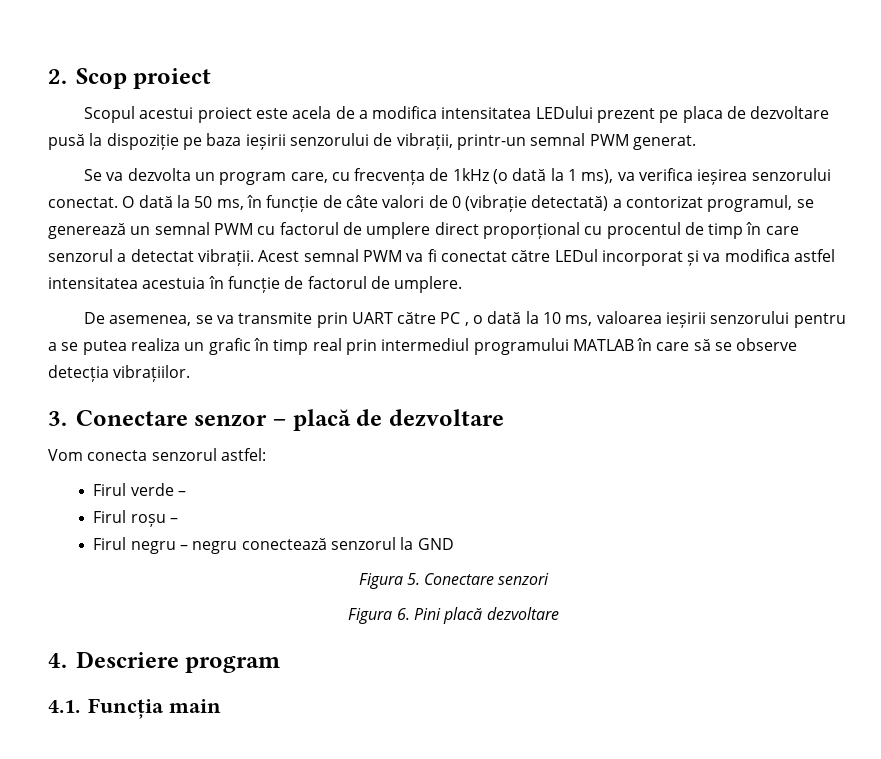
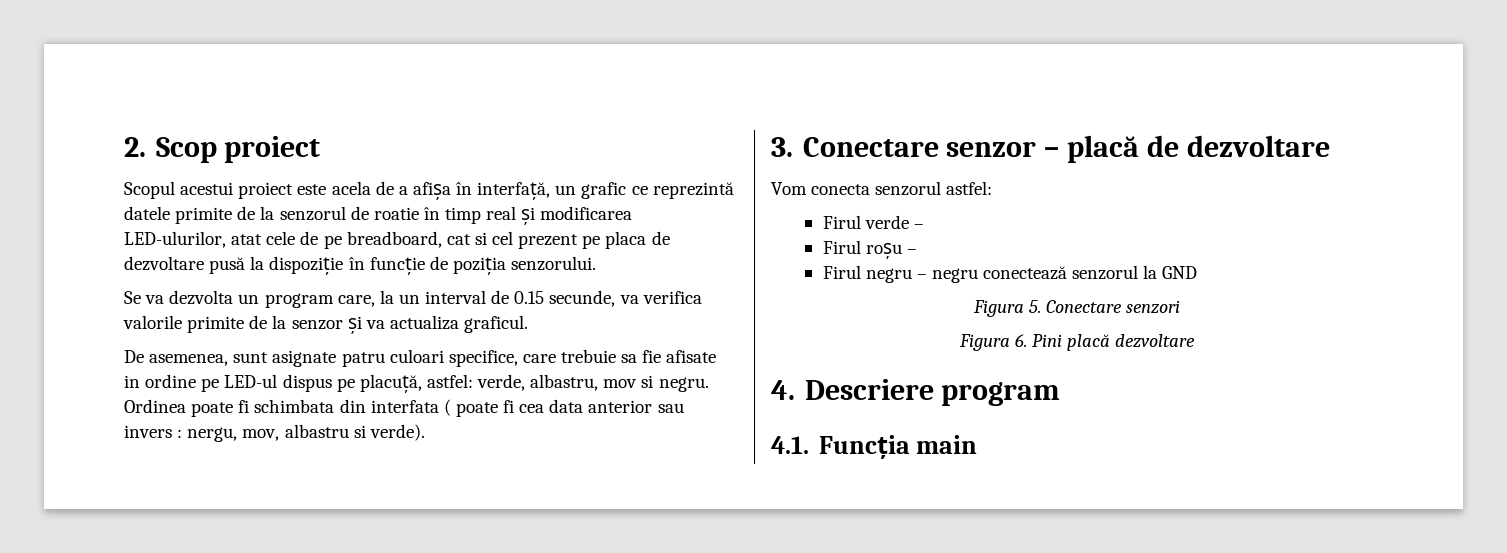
- Scopul acestui proiect este acela de a modifica intensitatea LEDului prezent pe placa de dezvoltare pusă la dispoziție pe baza ieșirii senzorului de vibrații, printr-un semnal PWM generat.
+ Scopul acestui proiect este acela de a afișa în interfață, un grafic ce reprezintă datele primite de la senzorul de roatie în timp real și modificarea LED-ulurilor, atat cele de pe breadboard, cat si cel prezent pe placa de dezvoltare pusă la dispoziție în funcție de poziția senzorului.
- Se va dezvolta un program care, cu frecvența de 1kHz (o dată la 1 ms), va verifica ieșirea senzorului conectat. O dată la 50 ms, în funcție de câte valori de 0 (vibrație detectată) a contorizat programul, se generează un semnal PWM cu factorul de umplere direct proporțional cu procentul de timp în care senzorul a detectat vibrații. Acest semnal PWM va fi conectat către LEDul incorporat și va modifica astfel intensitatea acestuia în funcție de factorul de umplere.
- De asemenea, se va transmite prin UART către PC , o dată la 10 ms, valoarea ieșirii senzorului pentru a se putea realiza un grafic în timp real prin intermediul programului MATLAB în care să se observe detecția vibrațiilor.
+ Se va dezvolta un program care, la un interval de 0.15 secunde, va verifica valorile primite de la senzor și va actualiza graficul.
+ De asemenea, sunt asignate patru culoari specifice, care trebuie sa fie afisate in ordine pe LED-ul dispus pe placuță, astfel: verde, albastru, mov si negru. Ordinea poate fi schimbata din interfata ( poate fi cea data anterior sau invers : nergu, mov, albastru si verde).

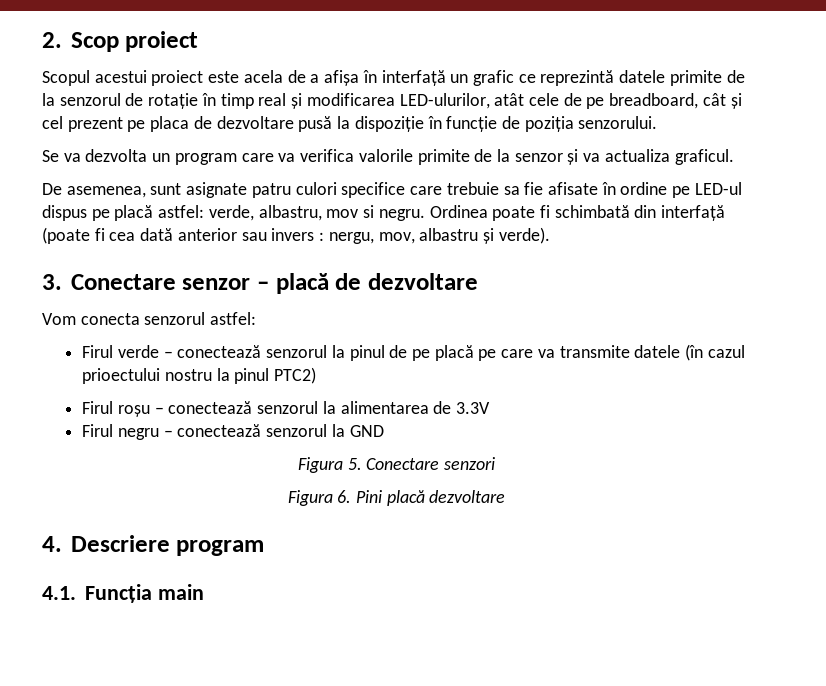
- Scopul acestui proiect este acela de a afișa în interfață, un grafic ce reprezintă datele primite de la senzorul de roatie în timp real și modificarea LED-ulurilor, atat cele de pe breadboard, cat si cel prezent pe placa de dezvoltare pusă la dispoziție în funcție de poziția senzorului.
+ Scopul acestui proiect este acela de a afișa în interfață un grafic ce reprezintă datele primite de la senzorul de rotație în timp real și modificarea LED-ulurilor, atât cele de pe breadboard, cât și cel prezent pe placa de dezvoltare pusă la dispoziție în funcție de poziția senzorului.
- Se va dezvolta un program care, la un interval de 0.15 secunde, va verifica valorile primite de la senzor și va actualiza graficul.
+ Se va dezvolta un program care va verifica valorile primite de la senzor și va actualiza graficul.
- De asemenea, sunt asignate patru culoari specifice, care trebuie sa fie afisate in ordine pe LED-ul dispus pe placuță, astfel: verde, albastru, mov si negru.
+ De asemenea, sunt asignate patru culori specifice care trebuie sa fie afisate în ordine pe LED-ul dispus pe placă astfel: verde, albastru, mov si negru.
- Ordinea poate fi schimbata din interfata ( poate fi cea data anterior sau invers : nergu, mov, albastru si verde).
+ Ordinea poate fi schimbată din interfață (poate fi cea dată anterior sau invers : nergu, mov, albastru și verde).
- Firul verde –
- Firul roșu –
+ Firul verde – conectează senzorul la pinul de pe placă pe care va transmite datele (în cazul prioectului nostru la pinul PTC2)
+ Firul roșu – conectează senzorul la alimentarea de 3.3V
- Firul negru – negru conectează senzorul la GND
+ Firul negru – conectează senzorul la GND

